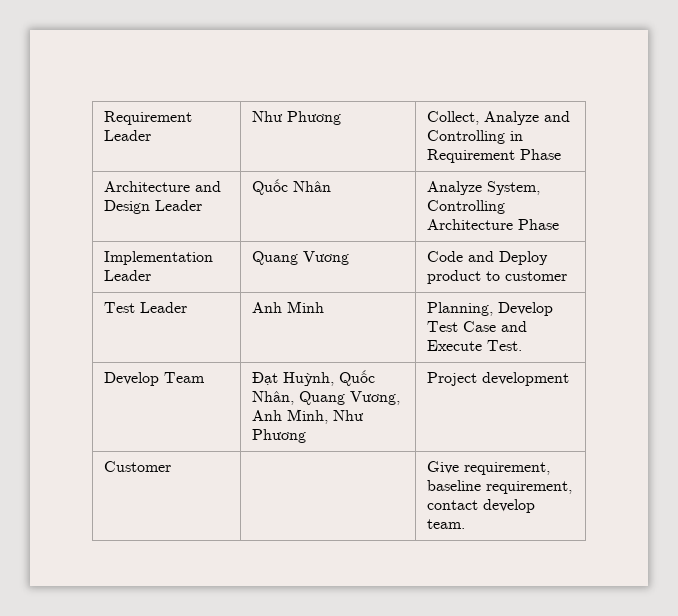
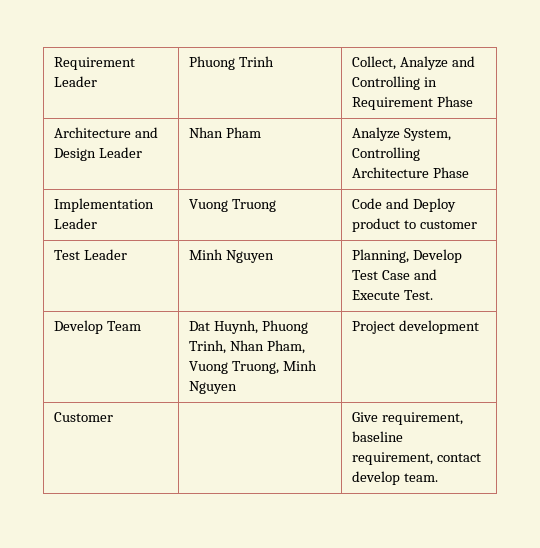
- Requirement Leader | Như Phương | Collect, Analyze and Controlling in Requirement Phase
+ Requirement Leader | Phuong Trinh | Collect, Analyze and Controlling in Requirement Phase
- Architecture and Design Leader | Quốc Nhân | Analyze System, Controlling Architecture Phase
+ Architecture and Design Leader | Nhan Pham | Analyze System, Controlling Architecture Phase
- Implementation Leader | Quang Vương | Code and Deploy product to customer
+ Implementation Leader | Vuong Truong | Code and Deploy product to customer
- Test Leader | Anh Minh | Planning, Develop Test Case and Execute Test.
+ Test Leader | Minh Nguyen | Planning, Develop Test Case and Execute Test.
- Develop Team | Đạt Huỳnh, Quốc Nhân, Quang Vương, Anh Minh, Như Phương | Project development
+ Develop Team | Dat Huynh, Phuong Trinh, Nhan Pham, Vuong Truong, Minh Nguyen | Project development

